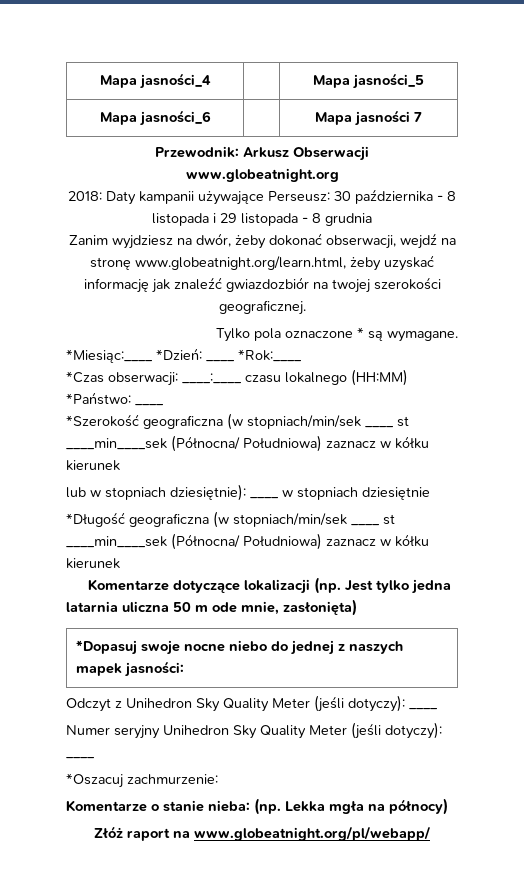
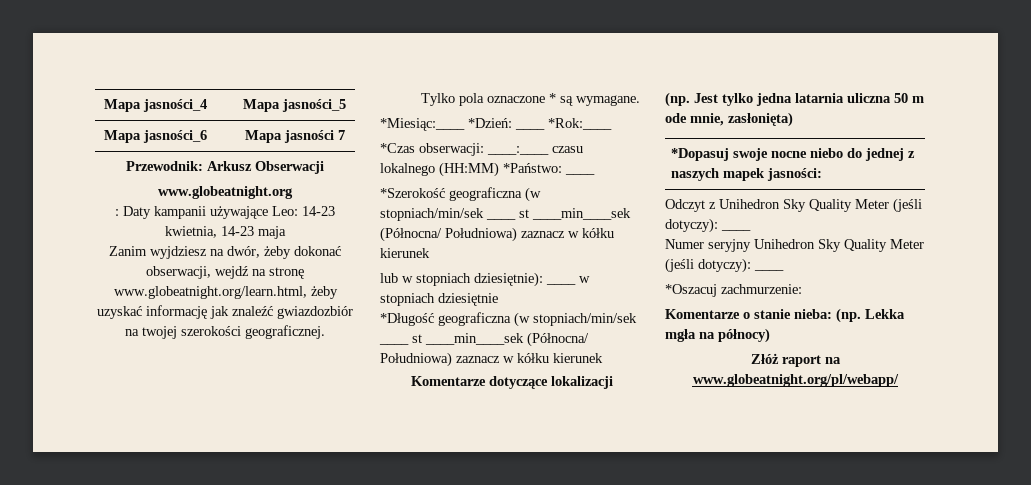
- 2018: Daty kampanii używające Perseusz: 30 października - 8 listopada i 29 listopada - 8 grudnia
+ : Daty kampanii używające Leo: 14-23 kwietnia, 14-23 maja

